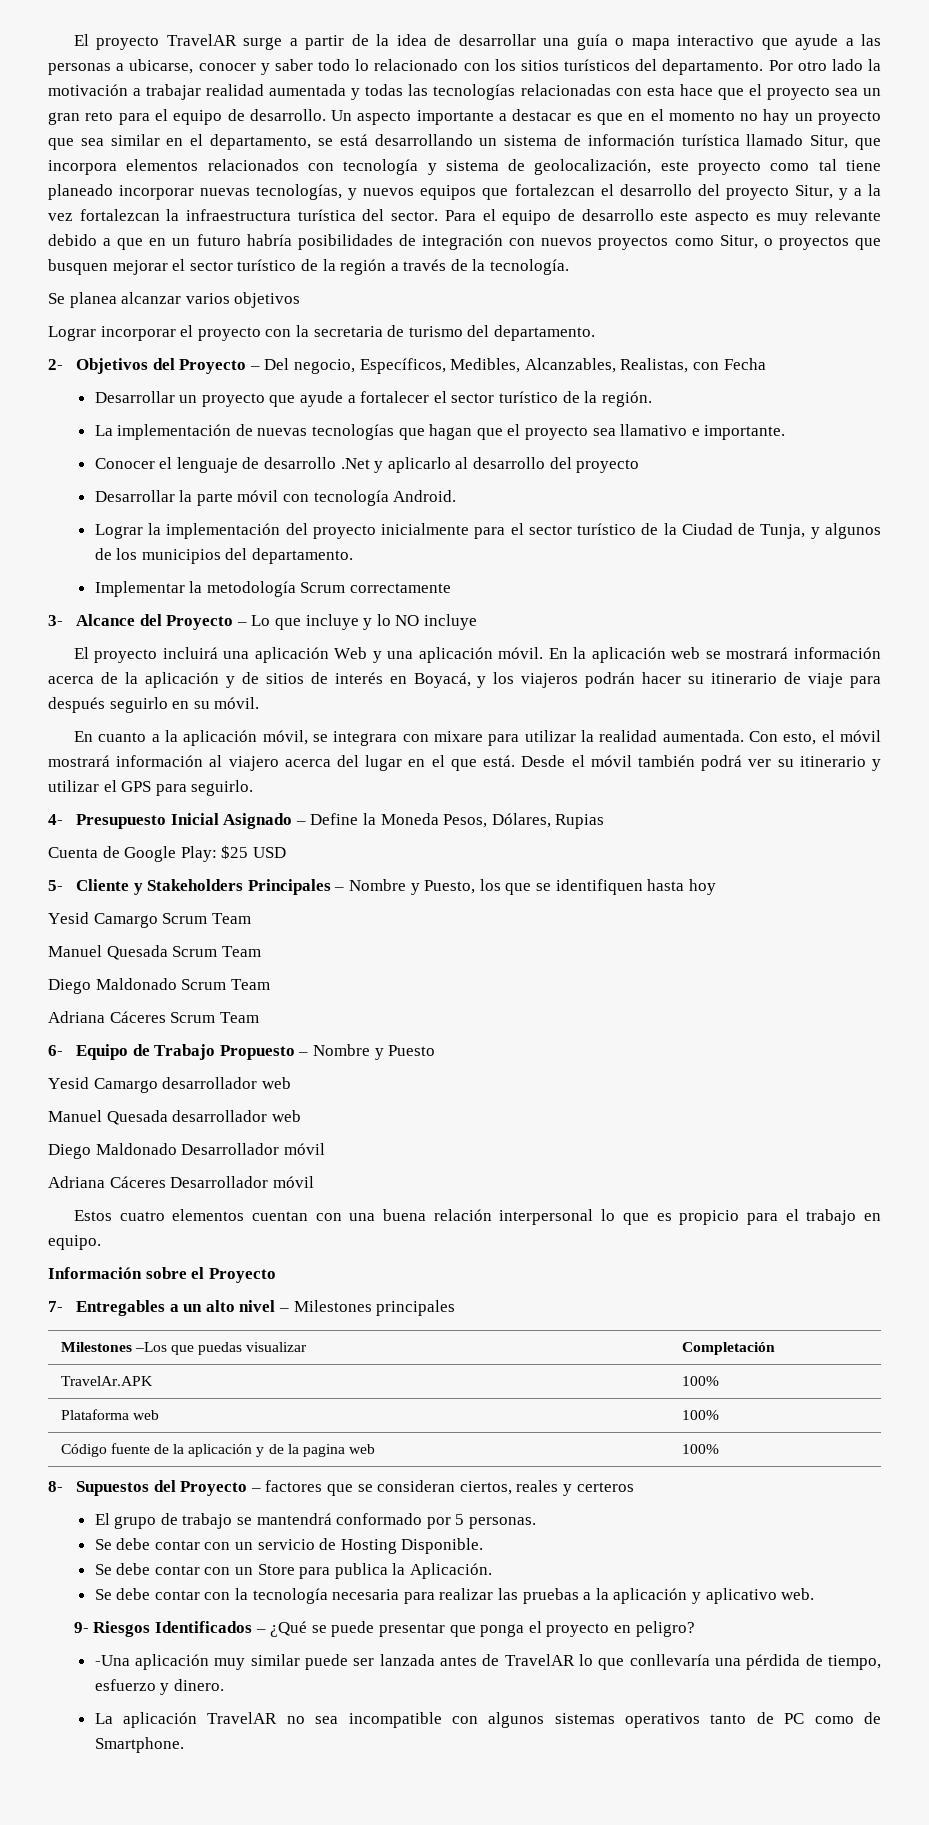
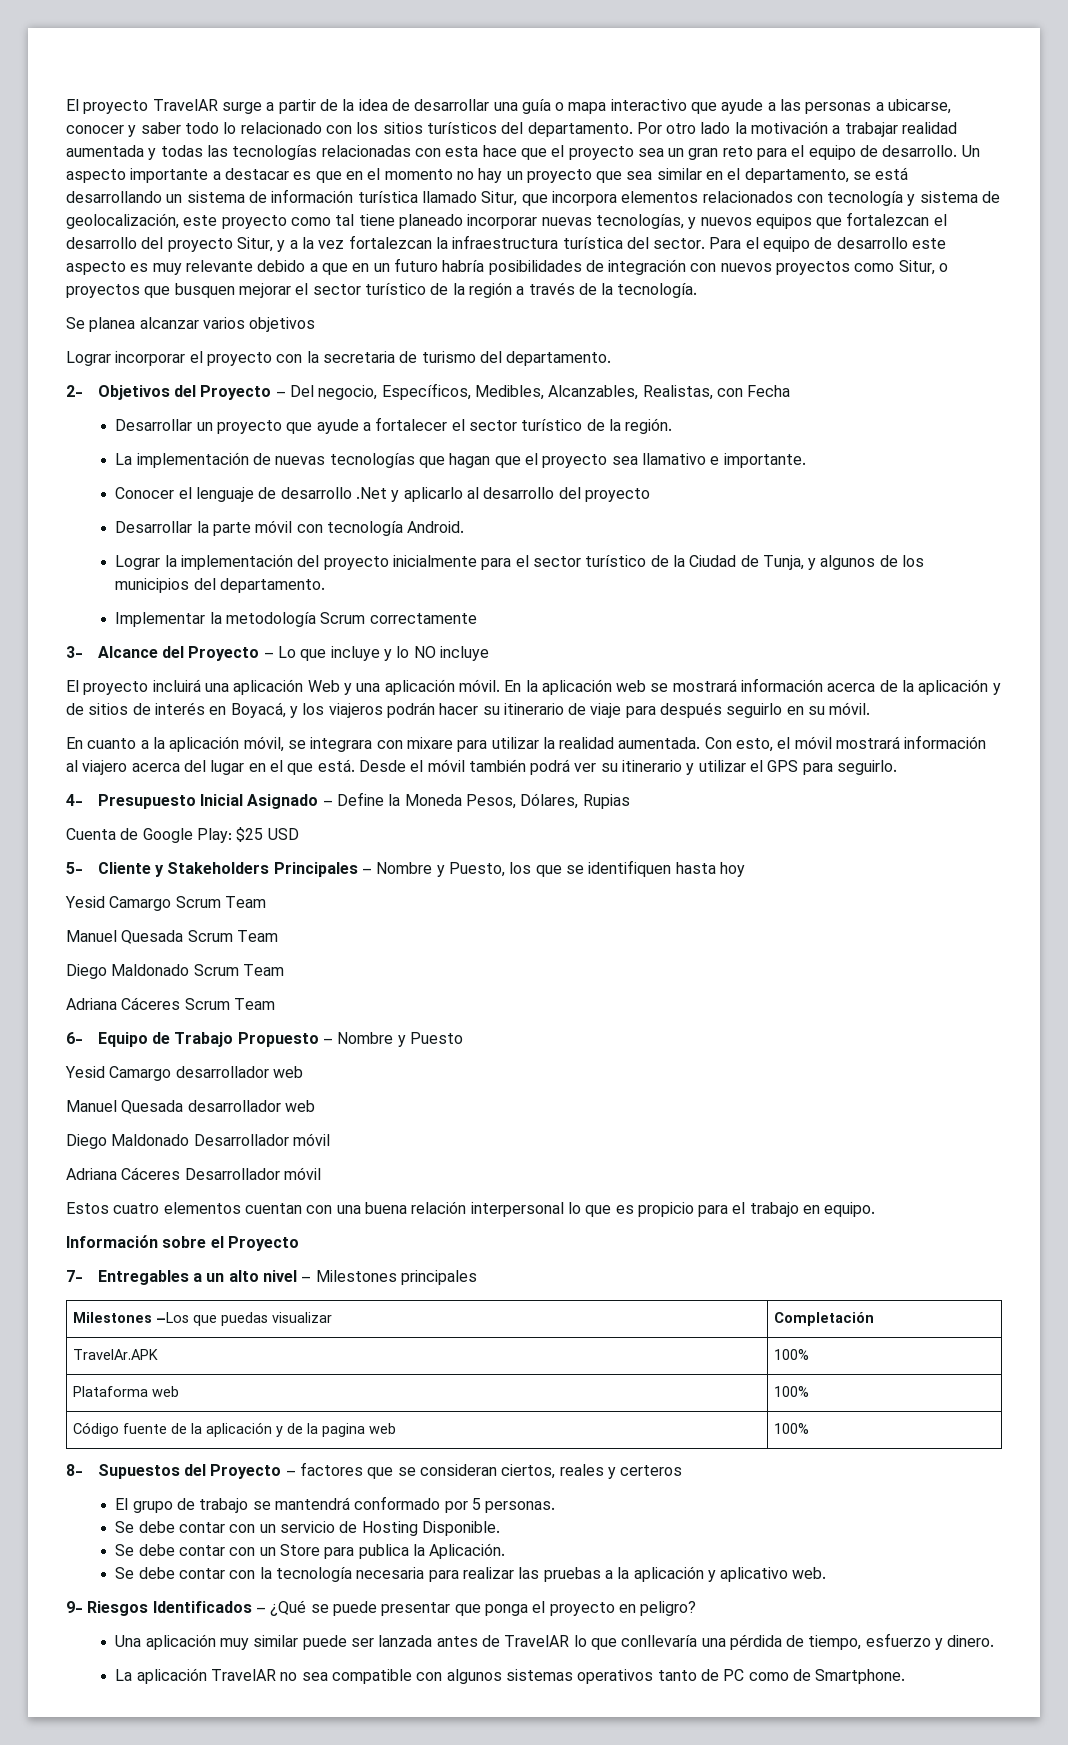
- -Una aplicación muy similar puede ser lanzada antes de TravelAR lo que conllevaría una pérdida de tiempo, esfuerzo y dinero.
+ Una aplicación muy similar puede ser lanzada antes de TravelAR lo que conllevaría una pérdida de tiempo, esfuerzo y dinero.
- La aplicación TravelAR no sea incompatible con algunos sistemas operativos tanto de PC como de Smartphone.
+ La aplicación TravelAR no sea compatible con algunos sistemas operativos tanto de PC como de Smartphone.

